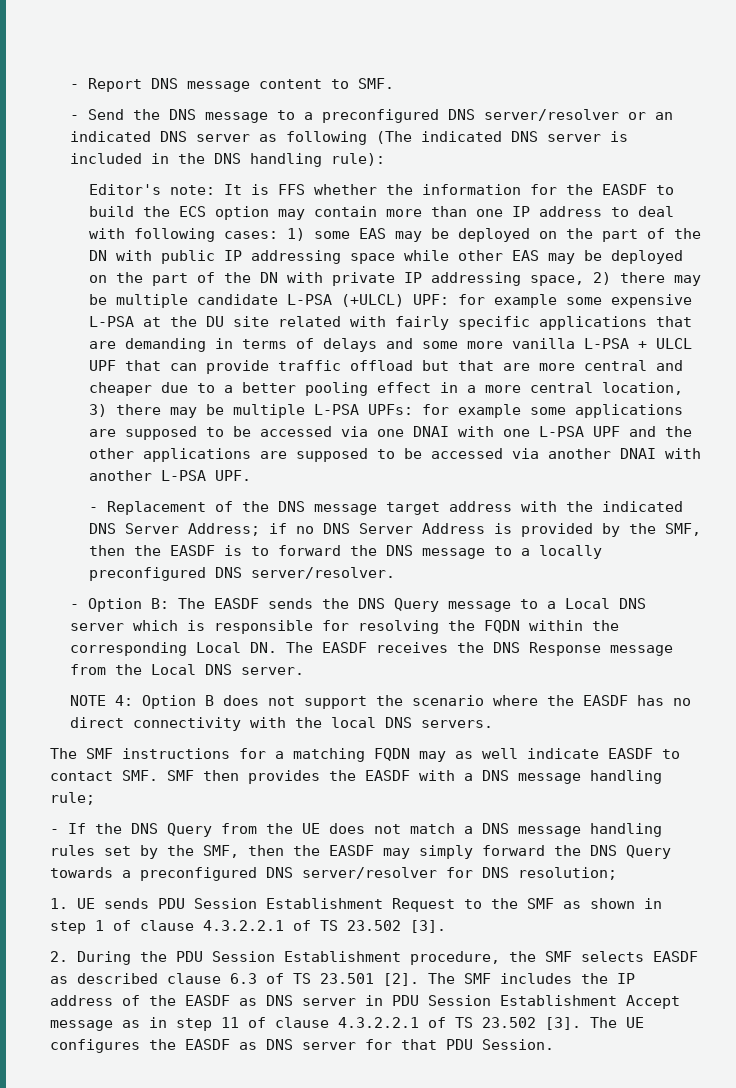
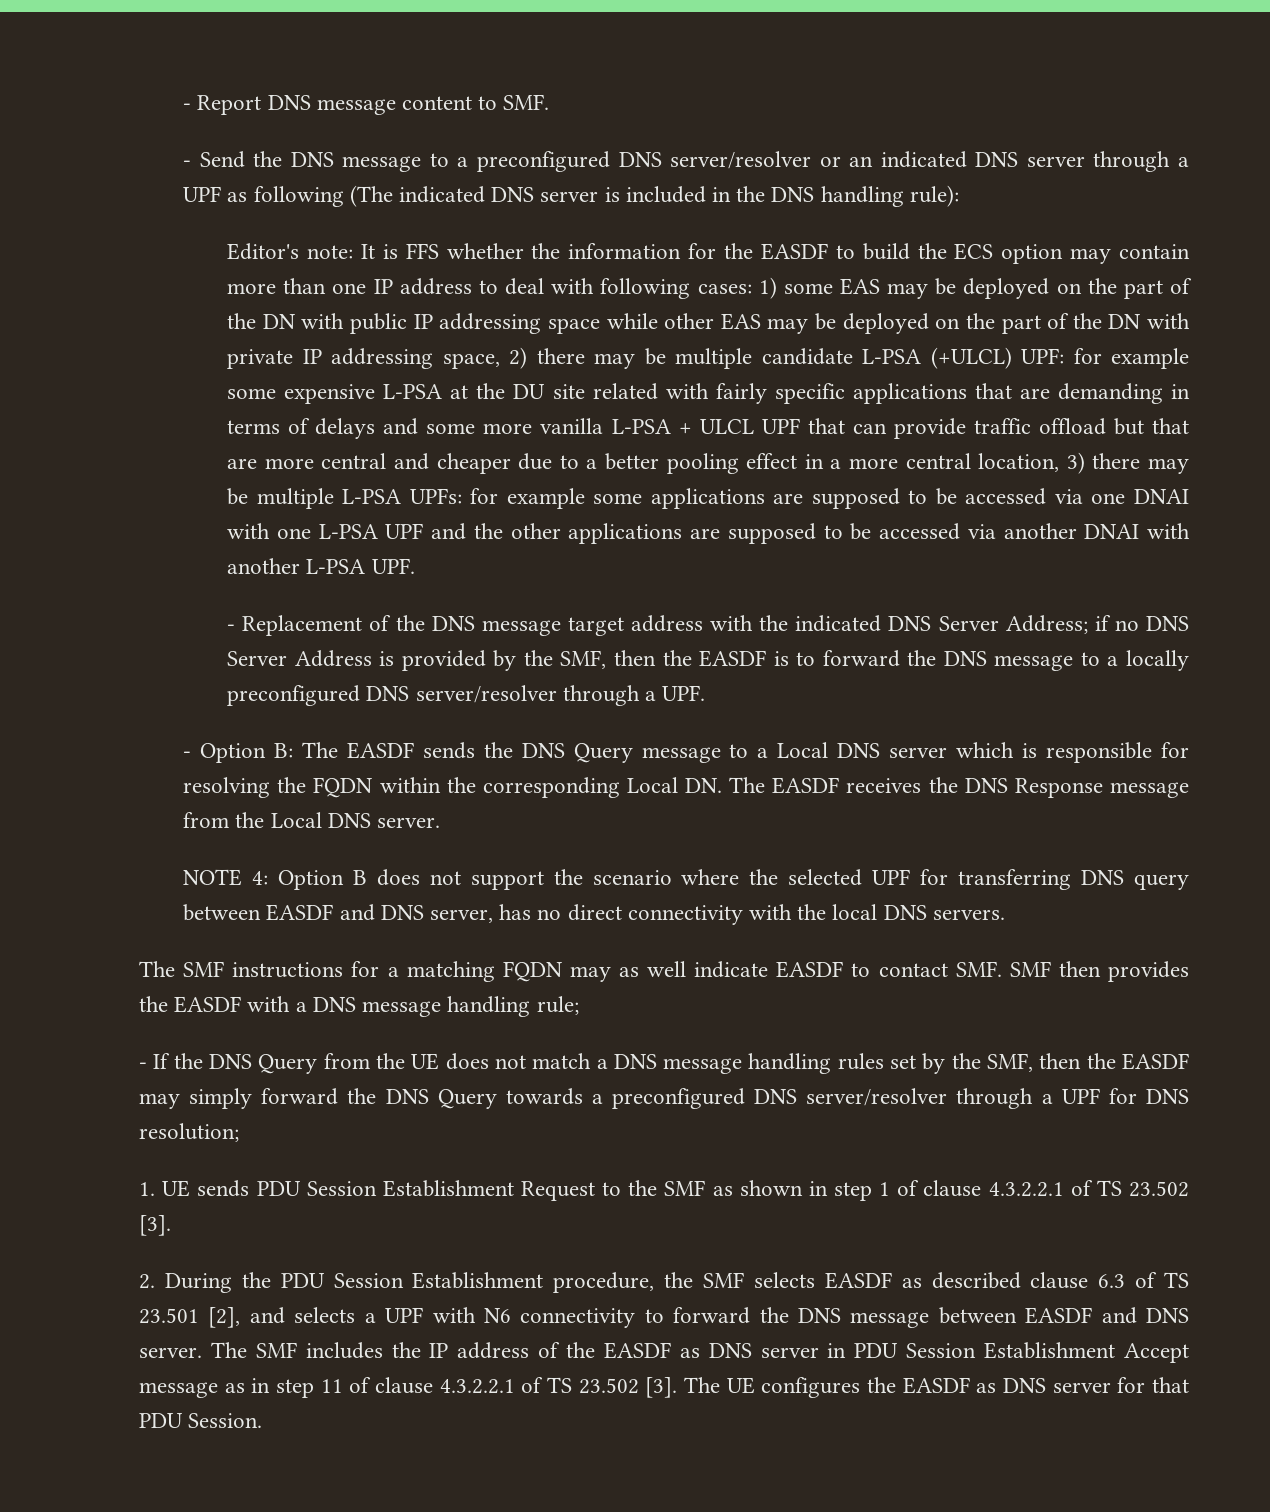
- - Send the DNS message to a preconfigured DNS server/resolver or an indicated DNS server as following (The indicated DNS server is included in the DNS handling rule):
+ - Send the DNS message to a preconfigured DNS server/resolver or an indicated DNS server through a UPF as following (The indicated DNS server is included in the DNS handling rule):
- - Replacement of the DNS message target address with the indicated DNS Server Address; if no DNS Server Address is provided by the SMF, then the EASDF is to forward the DNS message to a locally preconfigured DNS server/resolver.
+ - Replacement of the DNS message target address with the indicated DNS Server Address; if no DNS Server Address is provided by the SMF, then the EASDF is to forward the DNS message to a locally preconfigured DNS server/resolver through a UPF.
- NOTE 4: Option B does not support the scenario where the EASDF has no direct connectivity with the local DNS servers.
+ NOTE 4: Option B does not support the scenario where the selected UPF for transferring DNS query between EASDF and DNS server, has no direct connectivity with the local DNS servers.
- - If the DNS Query from the UE does not match a DNS message handling rules set by the SMF, then the EASDF may simply forward the DNS Query towards a preconfigured DNS server/resolver for DNS resolution;
+ - If the DNS Query from the UE does not match a DNS message handling rules set by the SMF, then the EASDF may simply forward the DNS Query towards a preconfigured DNS server/resolver through a UPF for DNS resolution;
- 2. During the PDU Session Establishment procedure, the SMF selects EASDF as described clause 6.3 of TS 23.501 [2].
+ 2. During the PDU Session Establishment procedure, the SMF selects EASDF as described clause 6.3 of TS 23.501 [2], and selects a UPF with N6 connectivity to forward the DNS message between EASDF and DNS server.

